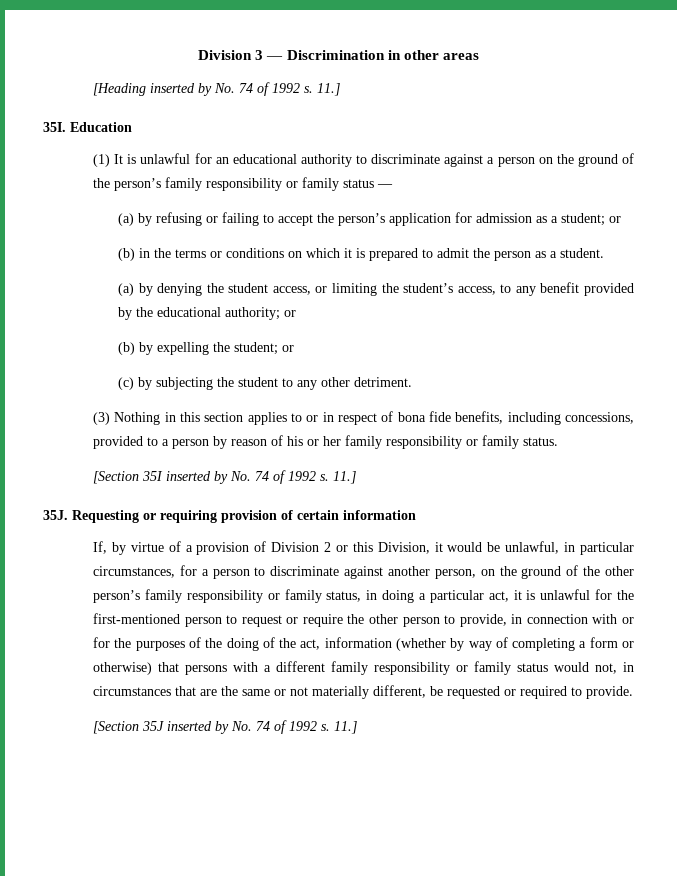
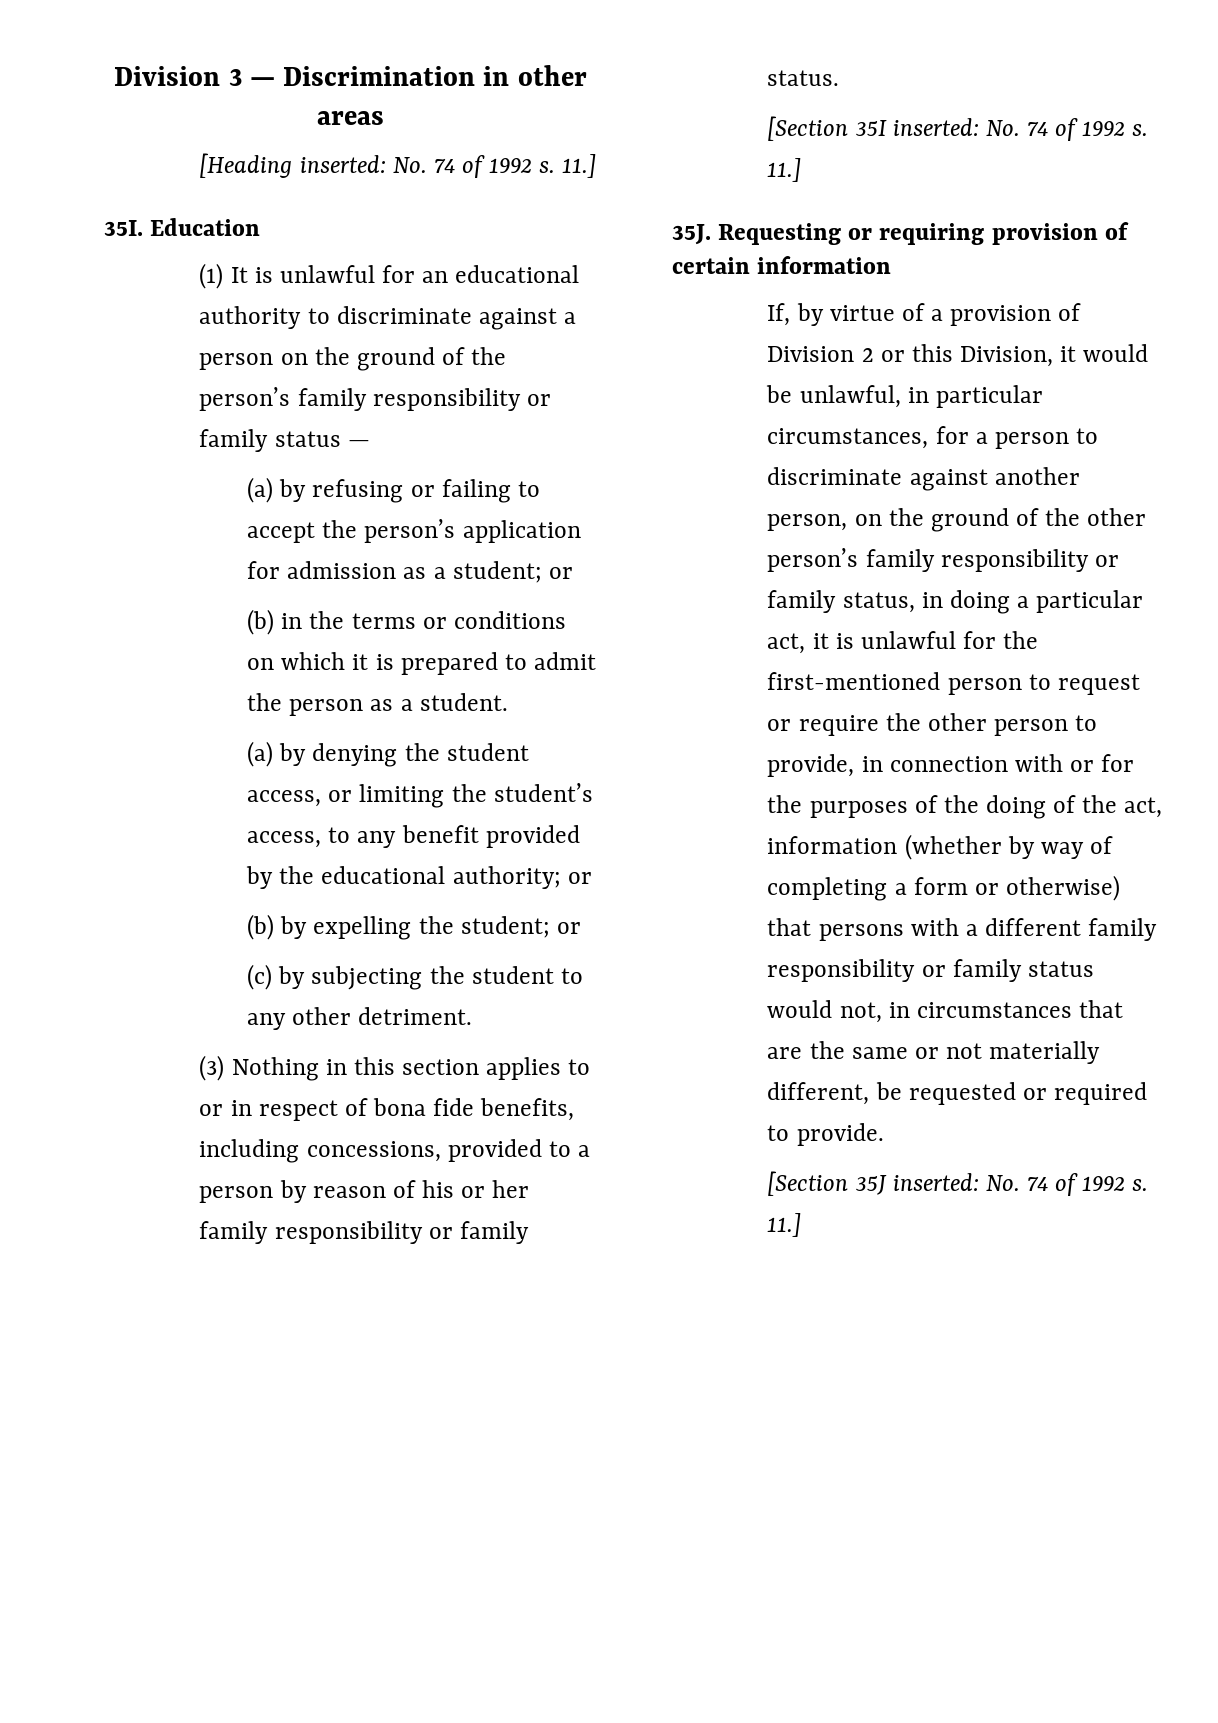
- [Heading inserted by No. 74 of 1992 s.
+ [Heading inserted: No. 74 of 1992 s.
- [Section 35I inserted by No. 74 of 1992 s.
+ [Section 35I inserted: No. 74 of 1992 s.
- [Section 35J inserted by No. 74 of 1992 s.
+ [Section 35J inserted: No. 74 of 1992 s.

